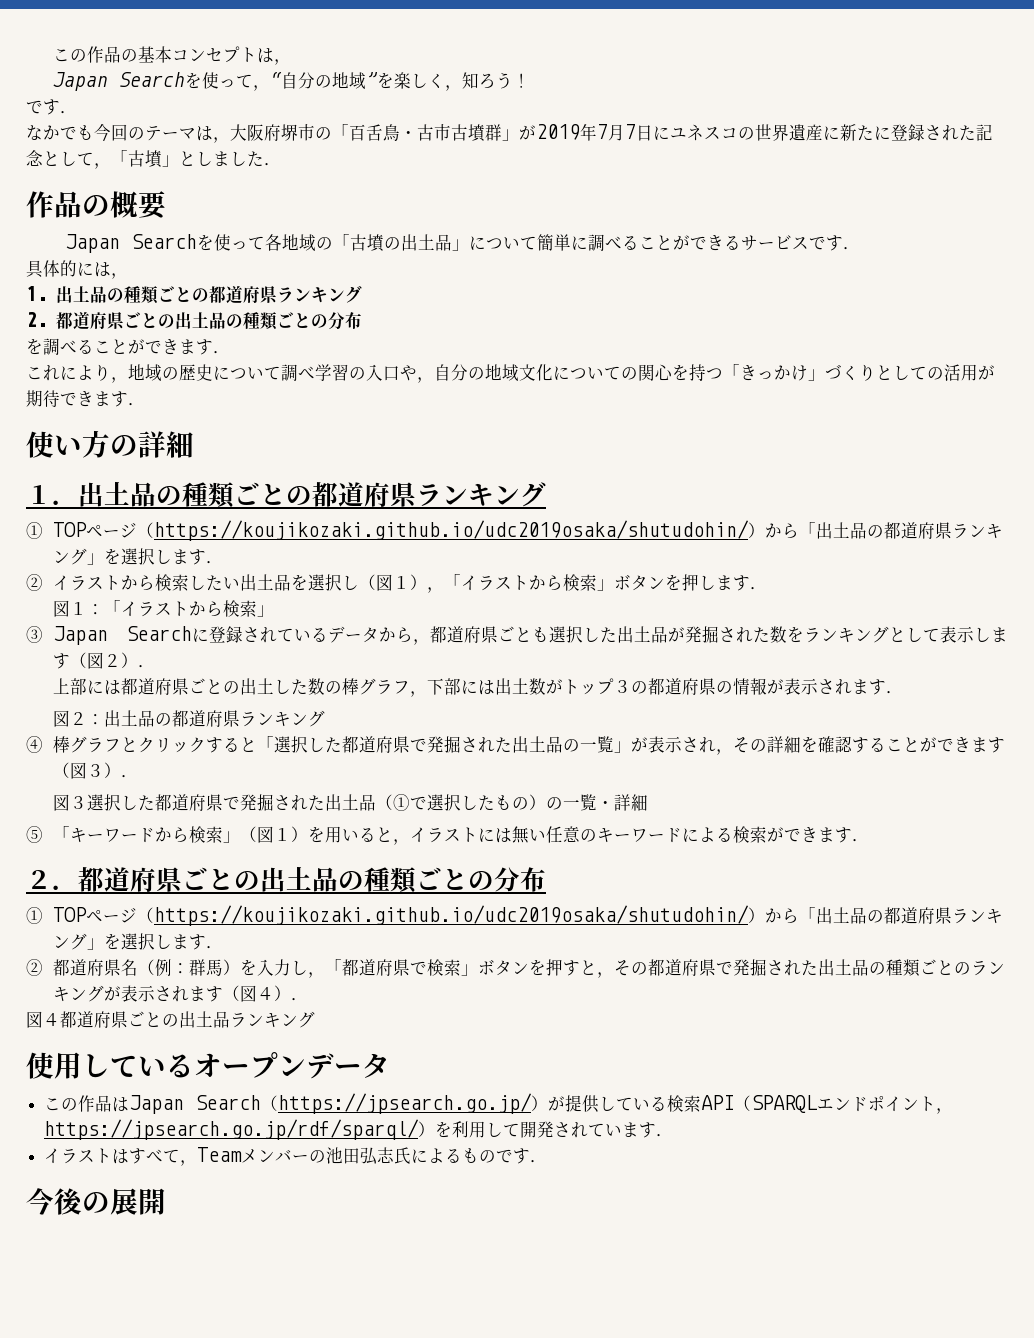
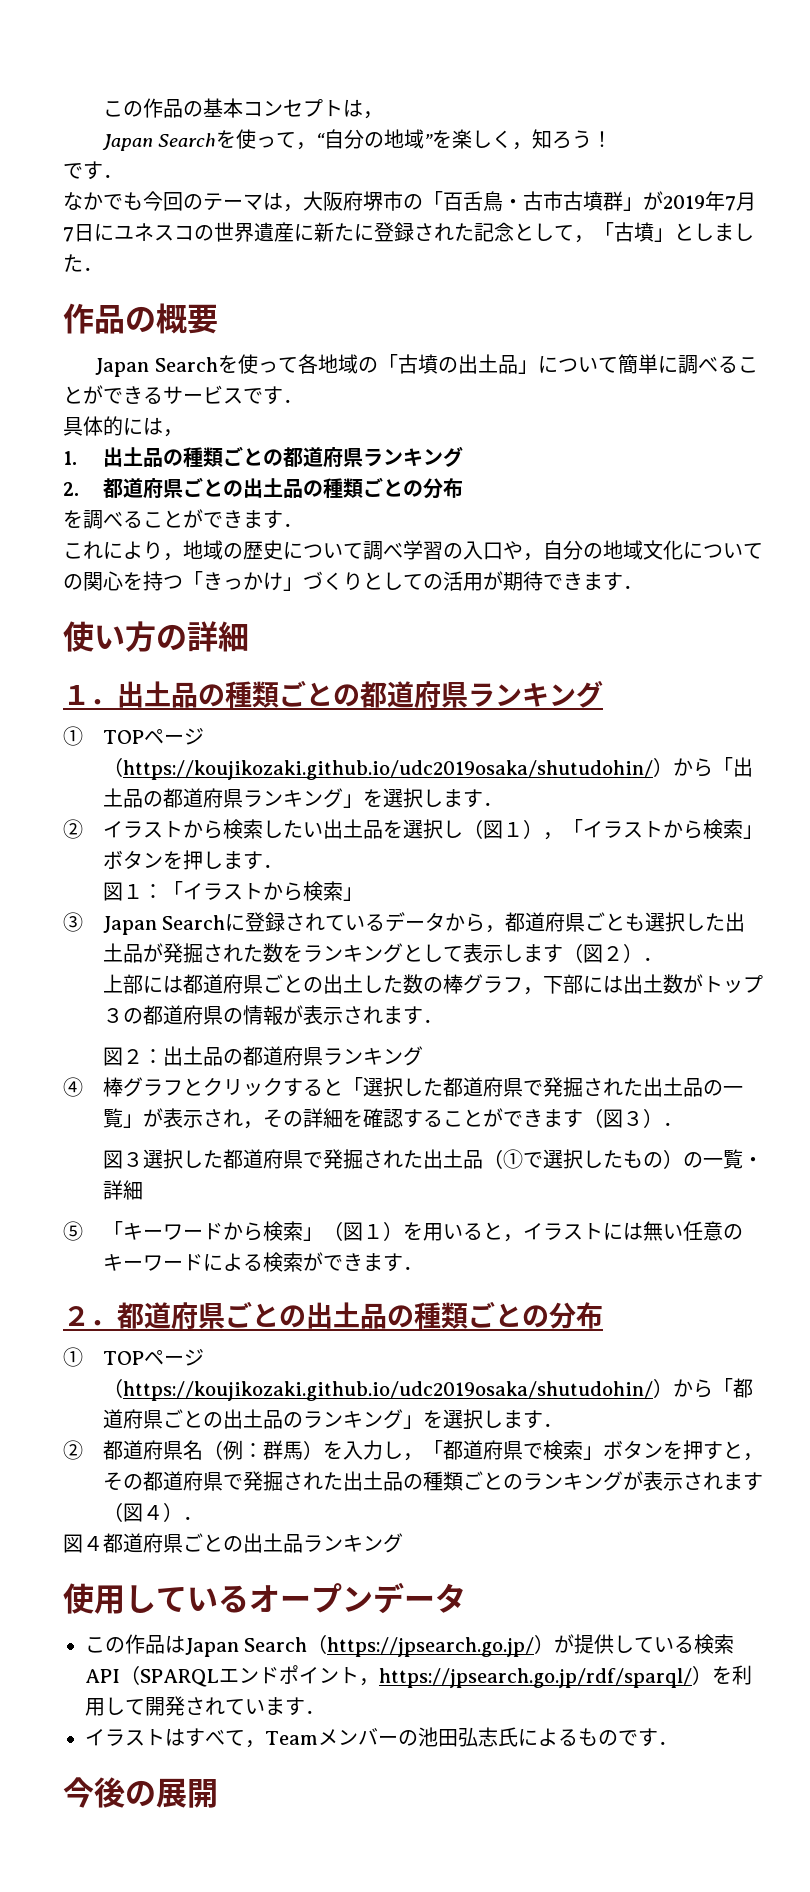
  ２．都道府県ごとの出土品の種類ごとの分布
- ① TOPページ（https://koujikozaki.github.io/udc2019osaka/shutudohin/）から「出土品の都道府県ランキング」を選択します．
+ ① TOPページ（https://koujikozaki.github.io/udc2019osaka/shutudohin/）から「都道府県ごとの出土品のランキング」を選択します．

